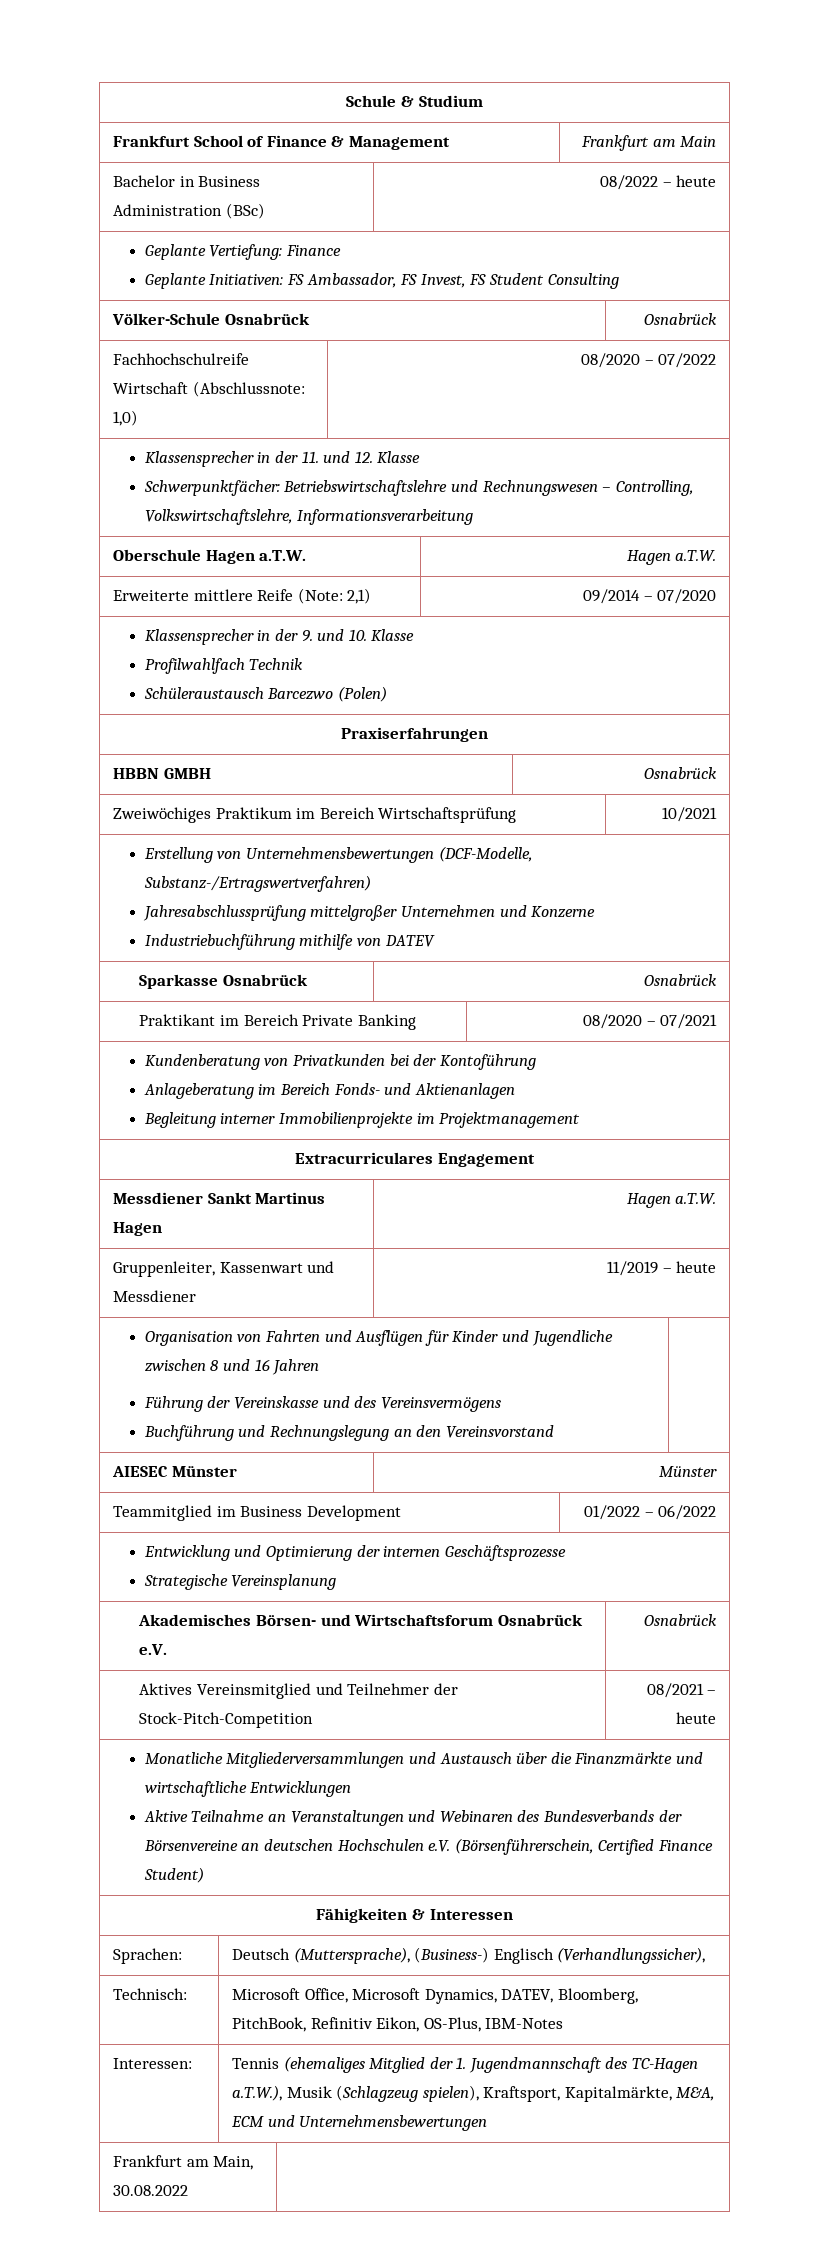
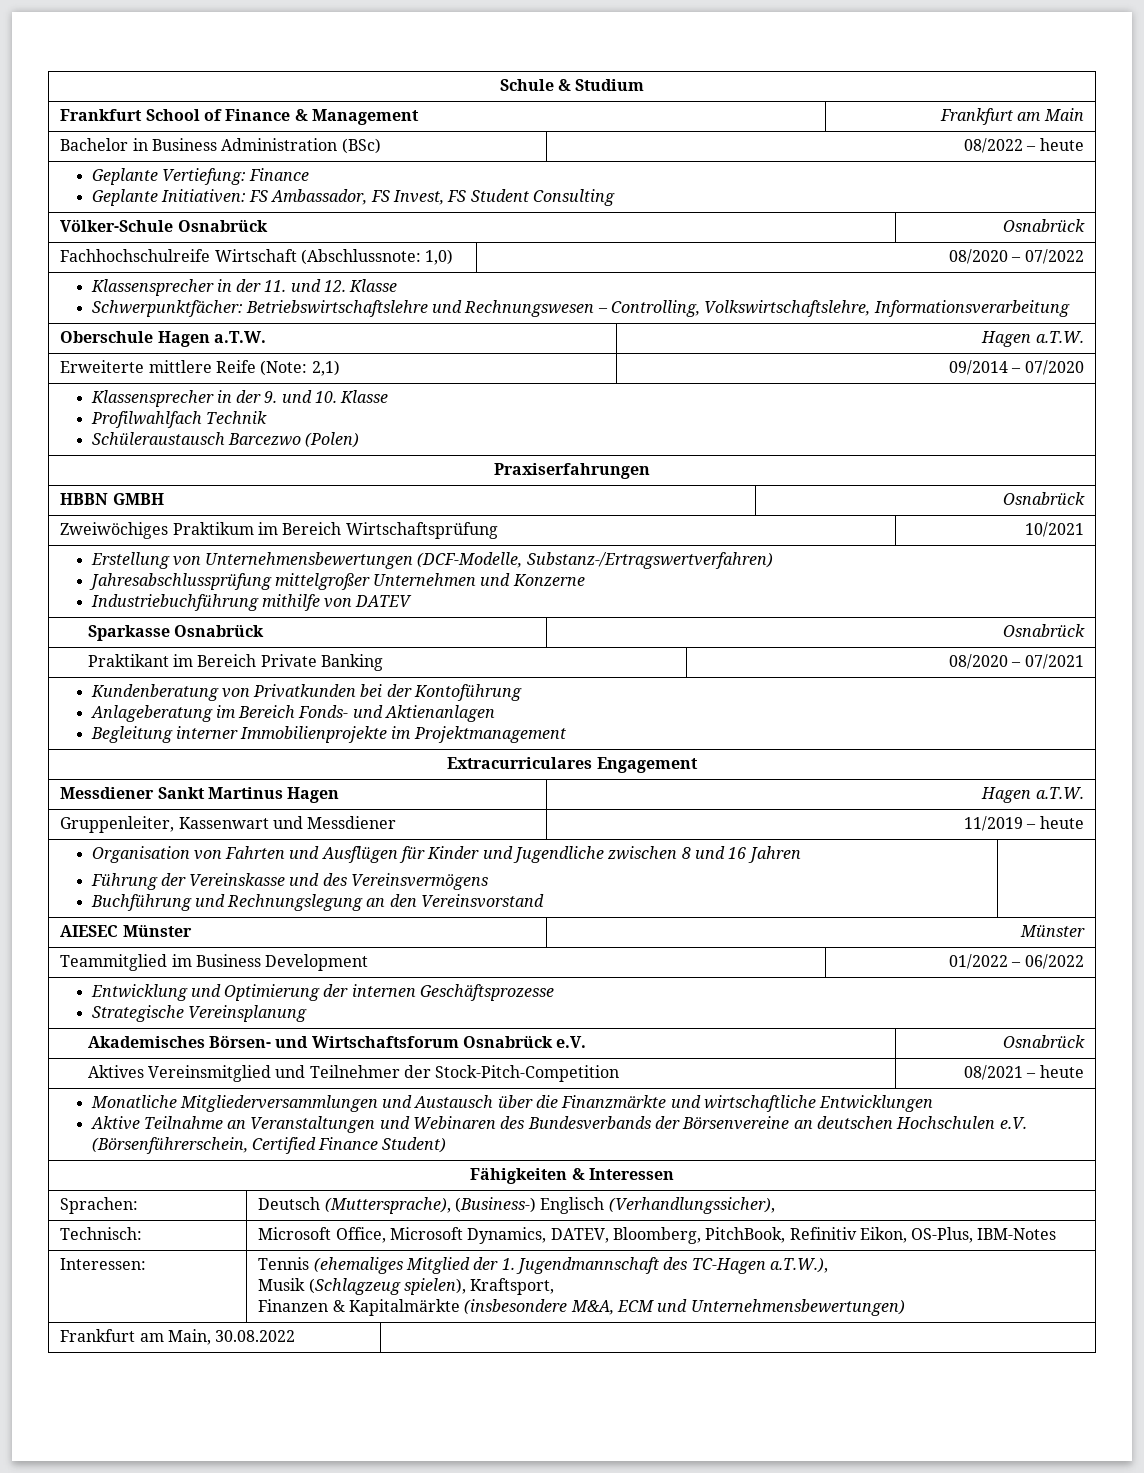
- Interessen: | Tennis (ehemaliges Mitglied der 1. Jugendmannschaft des TC-Hagen a.T.W.), Musik (Schlagzeug spielen), Kraftsport, Kapitalmärkte, M&A, ECM und Unternehmensbewertungen
+ Interessen: | Tennis (ehemaliges Mitglied der 1. Jugendmannschaft des TC-Hagen a.T.W.),
+ Musik (Schlagzeug spielen), Kraftsport,
+ Finanzen & Kapitalmärkte (insbesondere M&A, ECM und Unternehmensbewertungen)

